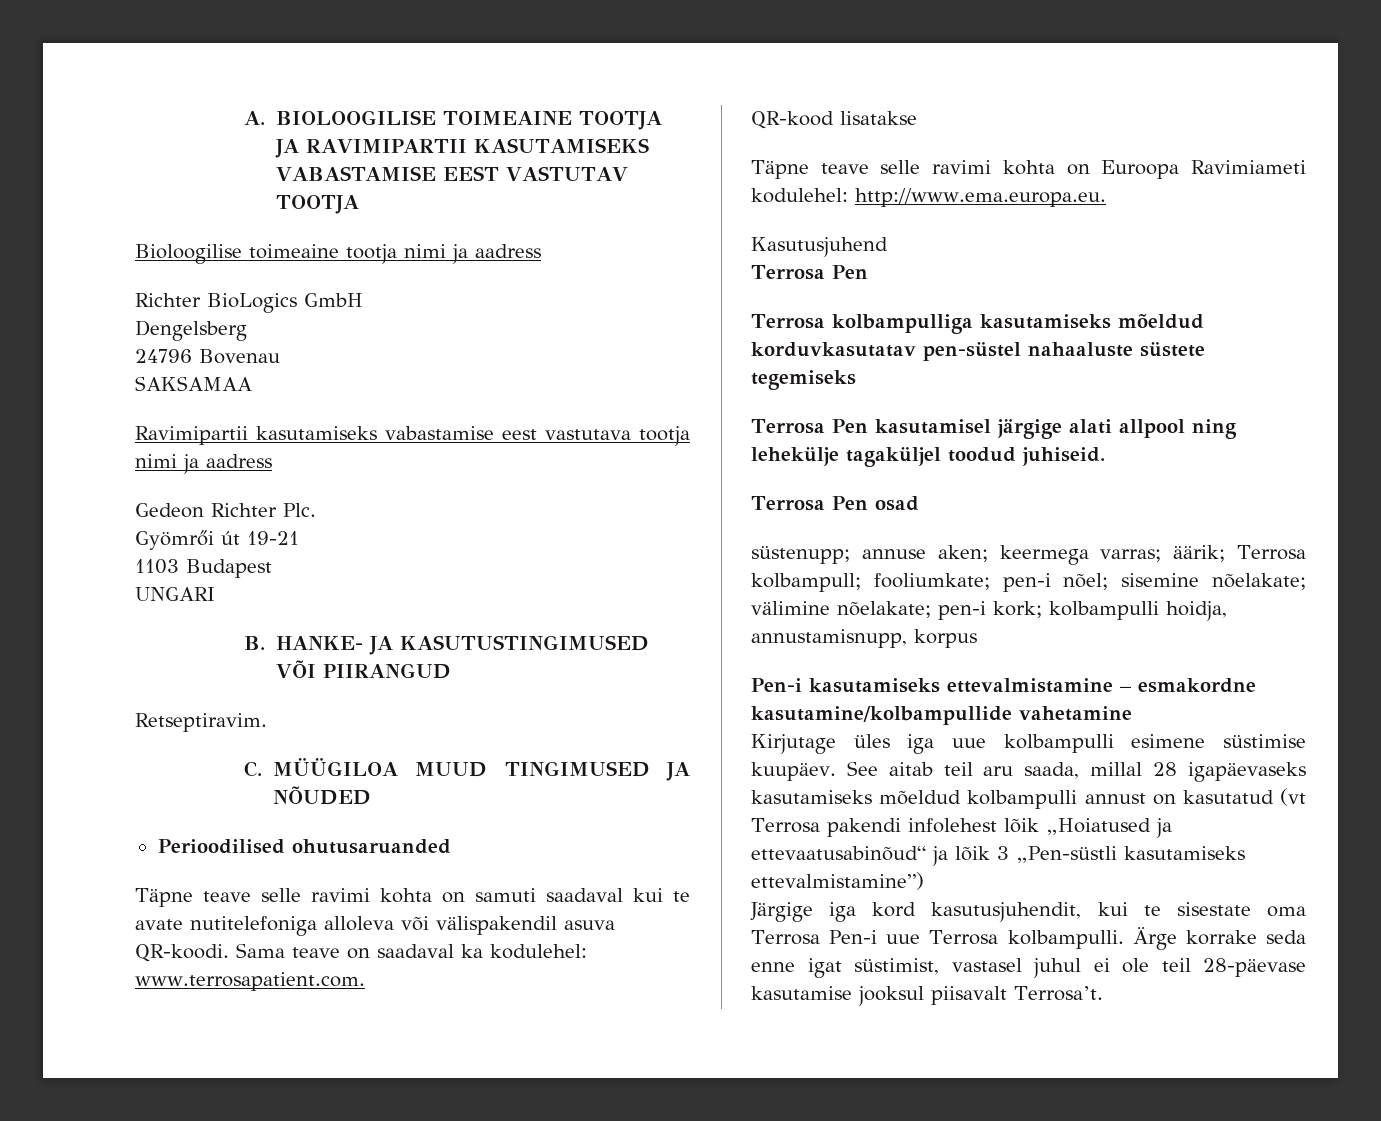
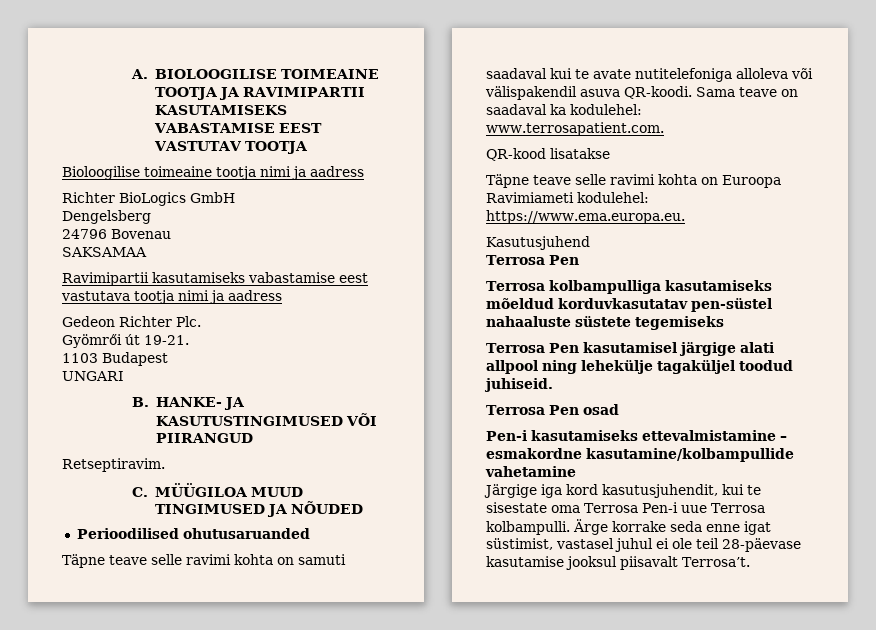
- Gyömrői út 19-21
+ Gyömrői út 19-21.
- Täpne teave selle ravimi kohta on Euroopa Ravimiameti kodulehel: http://www.ema.europa.eu.
+ Täpne teave selle ravimi kohta on Euroopa Ravimiameti kodulehel: https://www.ema.europa.eu.
- süstenupp; annuse aken; keermega varras; äärik; Terrosa kolbampull; fooliumkate; pen-i nõel; sisemine nõelakate; välimine nõelakate; pen-i kork; kolbampulli hoidja, annustamisnupp, korpus
- Kirjutage üles iga uue kolbampulli esimene süstimise kuupäev. See aitab teil aru saada, millal 28 igapäevaseks kasutamiseks mõeldud kolbampulli annust on kasutatud (vt Terrosa pakendi infolehest lõik „Hoiatused ja ettevaatusabinõud“ ja lõik 3 „Pen-süstli kasutamiseks ettevalmistamine”)

